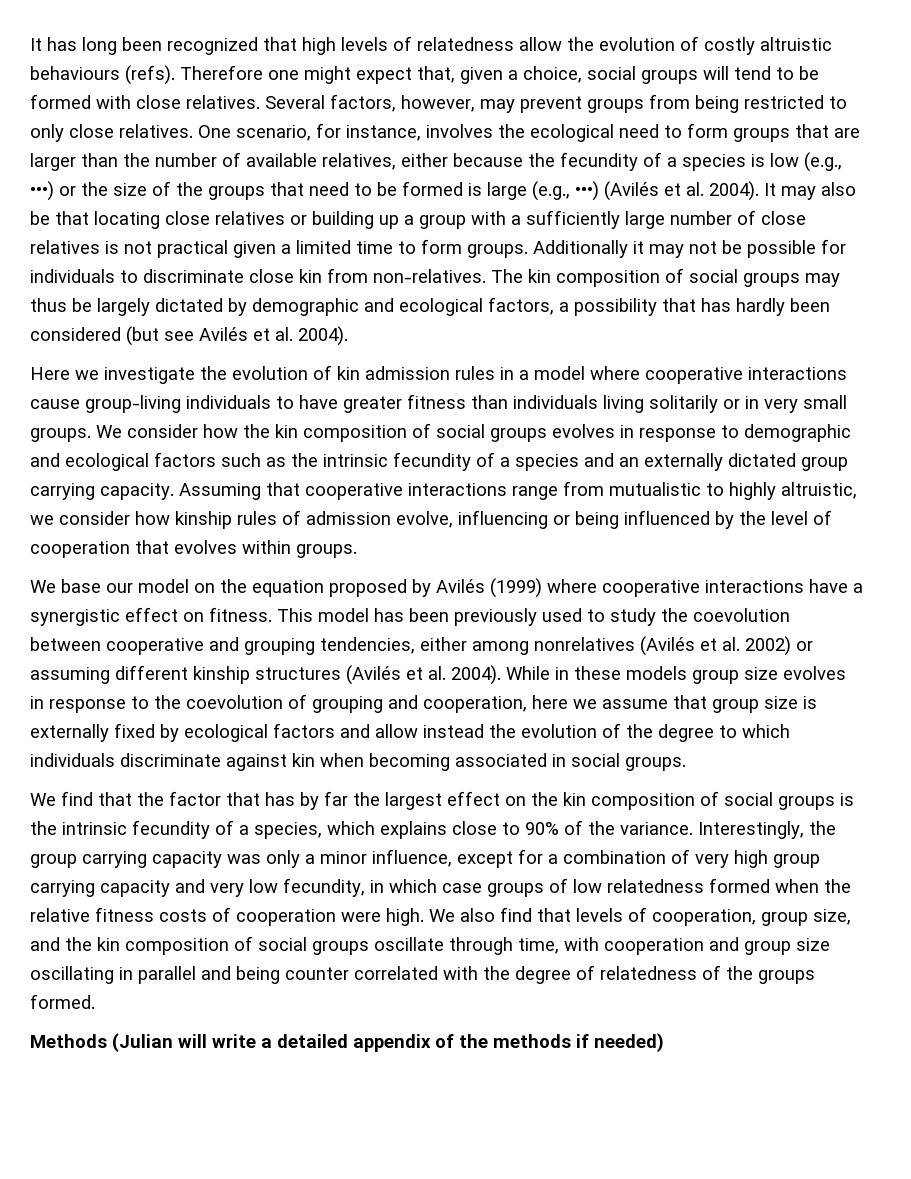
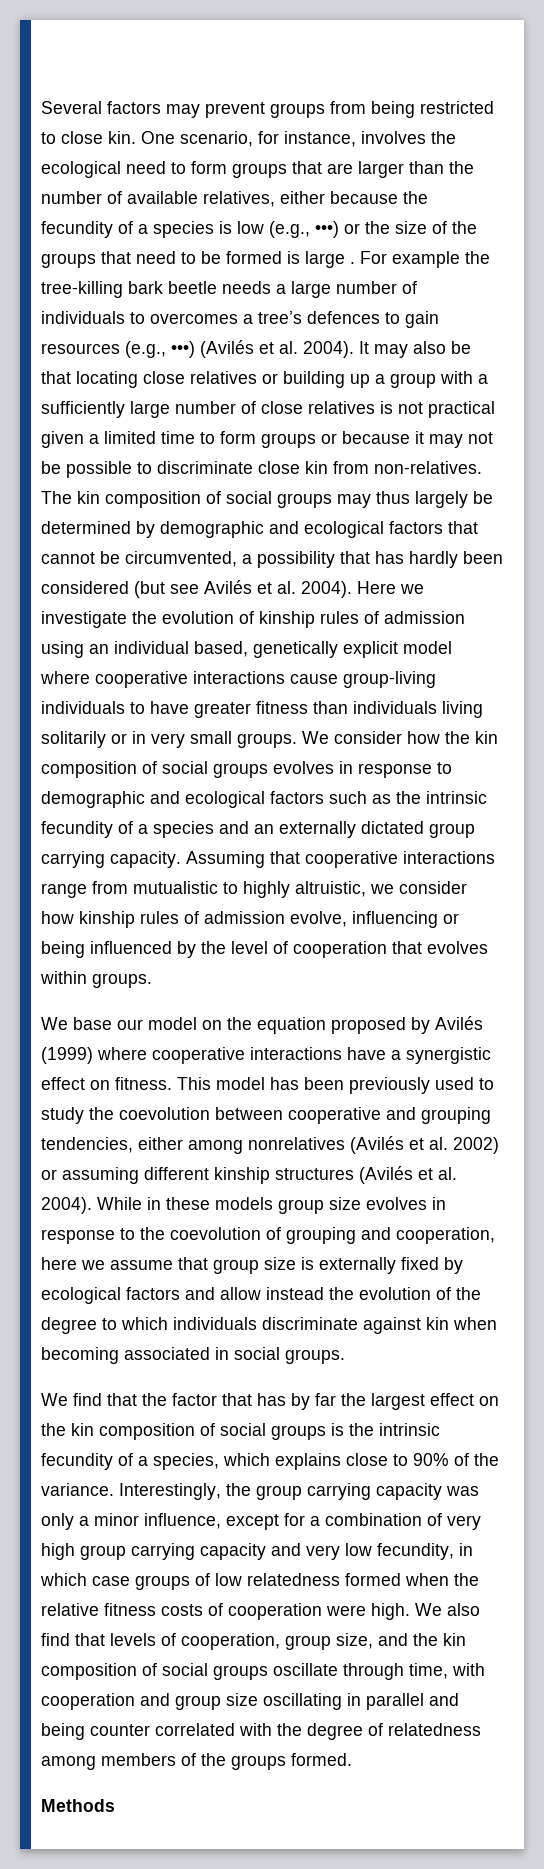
- It has long been recognized that high levels of relatedness allow the evolution of costly altruistic behaviours (refs). Therefore one might expect that, given a choice, social groups will tend to be formed with close relatives. Several factors, however, may prevent groups from being restricted to only close relatives.
+ Several factors may prevent groups from being restricted to close kin.
- One scenario, for instance, involves the ecological need to form groups that are larger than the number of available relatives, either because the fecundity of a species is low (e.g., •••) or the size of the groups that need to be formed is large (e.g., •••) (Avilés et al. 2004).
+ One scenario, for instance, involves the ecological need to form groups that are larger than the number of available relatives, either because the fecundity of a species is low (e.g., •••) or the size of the groups that need to be formed is large . For example the tree-killing bark beetle needs a large number of individuals to overcomes a tree’s defences to gain resources (e.g., •••) (Avilés et al. 2004).
- It may also be that locating close relatives or building up a group with a sufficiently large number of close relatives is not practical given a limited time to form groups. Additionally it may not be possible for individuals to discriminate close kin from non-relatives.
+ It may also be that locating close relatives or building up a group with a sufficiently large number of close relatives is not practical given a limited time to form groups or because it may not be possible to discriminate close kin from non-relatives.
- The kin composition of social groups may thus be largely dictated by demographic and ecological factors, a possibility that has hardly been considered (but see Avilés et al. 2004).
- Here we investigate the evolution of kin admission rules in a model where cooperative interactions cause group-living individuals to have greater fitness than individuals living solitarily or in very small groups.
+ The kin composition of social groups may thus largely be determined by demographic and ecological factors that cannot be circumvented, a possibility that has hardly been considered (but see Avilés et al. 2004). Here we investigate the evolution of kinship rules of admission using an individual based, genetically explicit model where cooperative interactions cause group-living individuals to have greater fitness than individuals living solitarily or in very small groups.
- We also find that levels of cooperation, group size, and the kin composition of social groups oscillate through time, with cooperation and group size oscillating in parallel and being counter correlated with the degree of relatedness of the groups formed.
+ We also find that levels of cooperation, group size, and the kin composition of social groups oscillate through time, with cooperation and group size oscillating in parallel and being counter correlated with the degree of relatedness among members of the groups formed.
- Methods (Julian will write a detailed appendix of the methods if needed)
+ Methods

